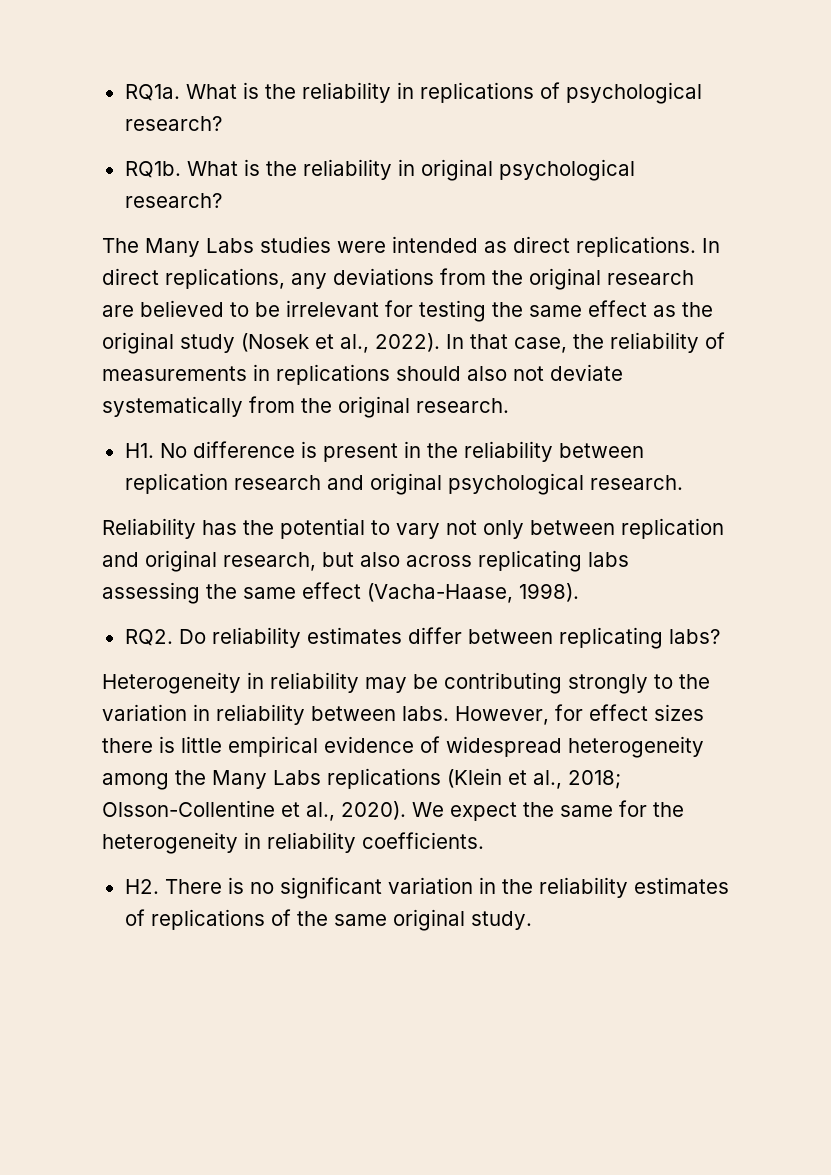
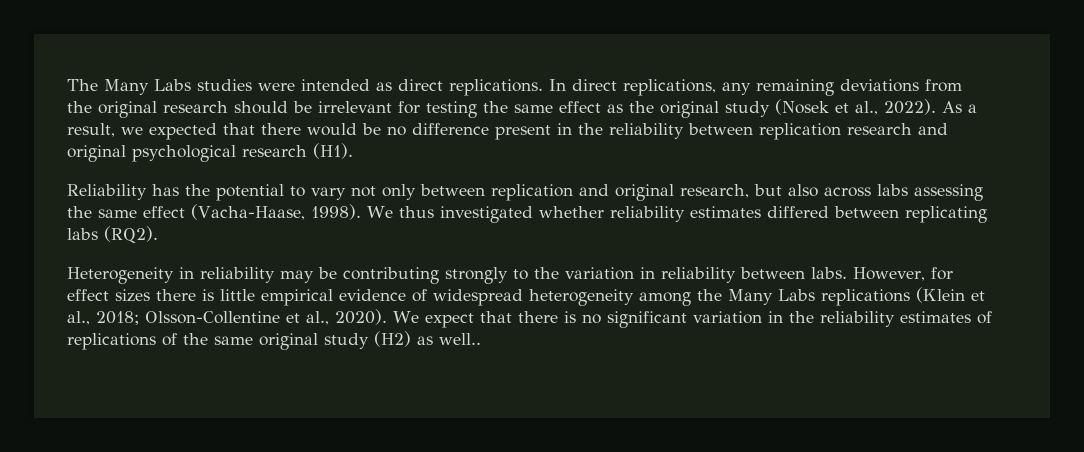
- RQ1a. What is the reliability in replications of psychological research?
- RQ1b. What is the reliability in original psychological research?
- In direct replications, any deviations from the original research are believed to be irrelevant for testing the same effect as the original study (Nosek et al., 2022).
+ In direct replications, any remaining deviations from the original research should be irrelevant for testing the same effect as the original study (Nosek et al., 2022).
- In that case, the reliability of measurements in replications should also not deviate systematically from the original research.
- H1. No difference is present in the reliability between replication research and original psychological research.
+ As a result, we expected that there would be no difference present in the reliability between replication research and original psychological research (H1).
- Reliability has the potential to vary not only between replication and original research, but also across replicating labs assessing the same effect (Vacha-Haase, 1998).
- RQ2. Do reliability estimates differ between replicating labs?
+ Reliability has the potential to vary not only between replication and original research, but also across labs assessing the same effect (Vacha-Haase, 1998). We thus investigated whether reliability estimates differed between replicating labs (RQ2).
- We expect the same for the heterogeneity in reliability coefficients.
- H2. There is no significant variation in the reliability estimates of replications of the same original study.
+ We expect that there is no significant variation in the reliability estimates of replications of the same original study (H2) as well..

